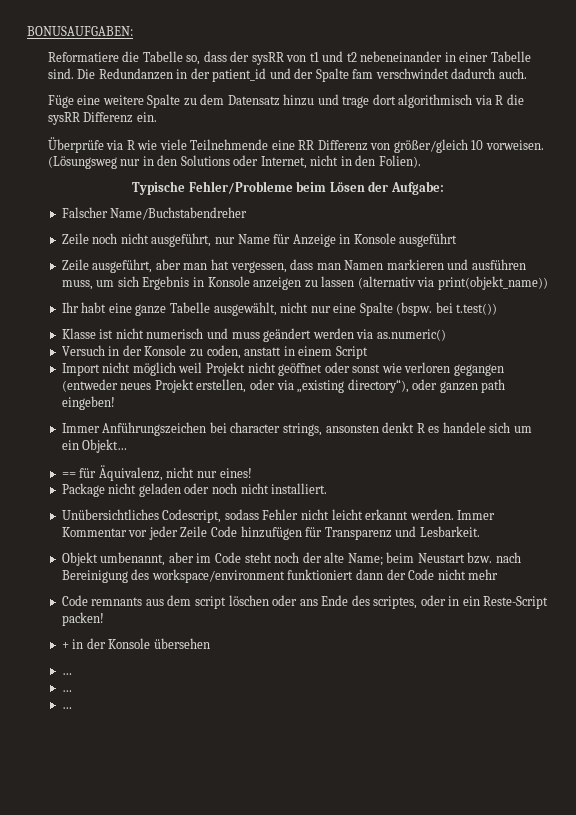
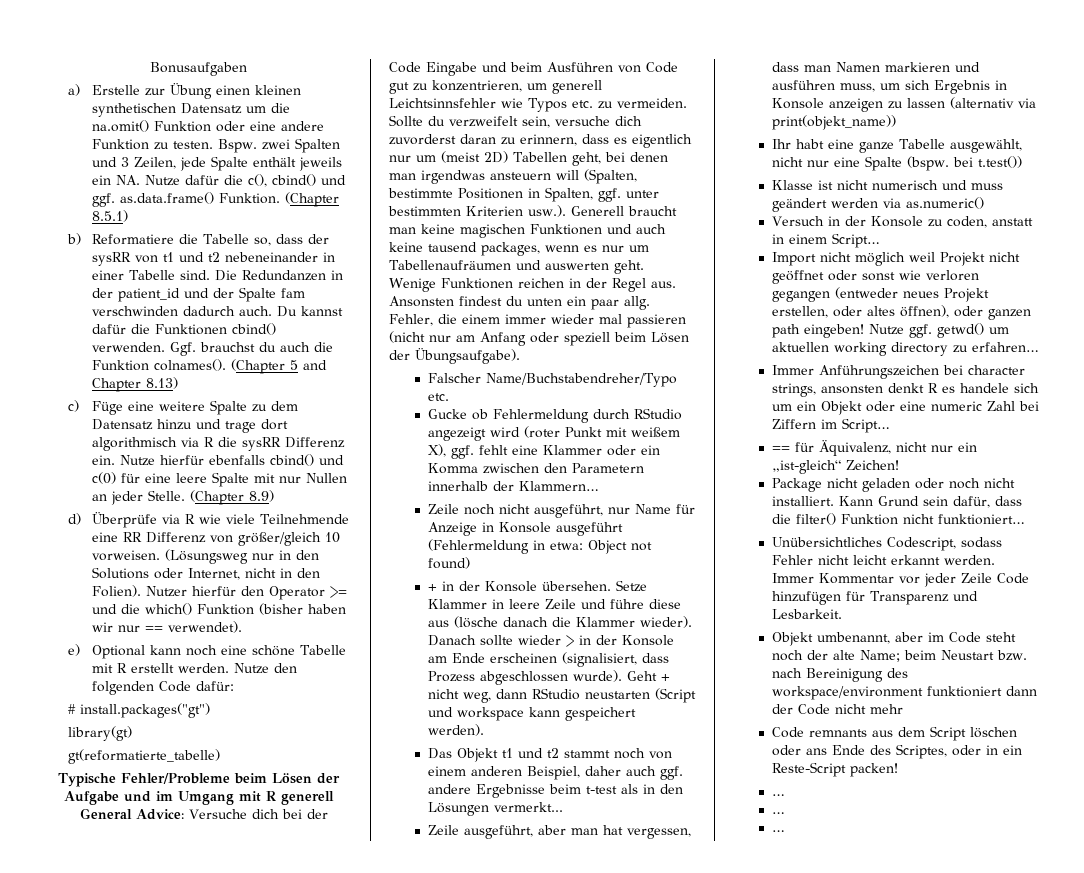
- BONUSAUFGABEN:
- Reformatiere die Tabelle so, dass der sysRR von t1 und t2 nebeneinander in einer Tabelle sind.
+ Bonusaufgaben
+ a) Erstelle zur Übung einen kleinen synthetischen Datensatz um die na.omit() Funktion oder eine andere Funktion zu testen. Bspw. zwei Spalten und 3 Zeilen, jede Spalte enthält jeweils ein NA. Nutze dafür die c(), cbind() und ggf. as.data.frame() Funktion. (Chapter 8.5.1)
+ b) Reformatiere die Tabelle so, dass der sysRR von t1 und t2 nebeneinander in einer Tabelle sind.
- Die Redundanzen in der patient_id und der Spalte fam verschwindet dadurch auch.
- Füge eine weitere Spalte zu dem Datensatz hinzu und trage dort algorithmisch via R die sysRR Differenz ein.
- Überprüfe via R wie viele Teilnehmende eine RR Differenz von größer/gleich 10 vorweisen.
+ Die Redundanzen in der patient_id und der Spalte fam verschwinden dadurch auch. Du kannst dafür die Funktionen cbind() verwenden. Ggf. brauchst du auch die Funktion colnames(). (Chapter 5 and Chapter 8.13)
+ c) Füge eine weitere Spalte zu dem Datensatz hinzu und trage dort algorithmisch via R die sysRR Differenz ein. Nutze hierfür ebenfalls cbind() und c(0) für eine leere Spalte mit nur Nullen an jeder Stelle. (Chapter 8.9)
+ d) Überprüfe via R wie viele Teilnehmende eine RR Differenz von größer/gleich 10 vorweisen.
+ Nutzer hierfür den Operator >= und die which() Funktion (bisher haben wir nur == verwendet).
+ e) Optional kann noch eine schöne Tabelle mit R erstellt werden. Nutze den folgenden Code dafür:
+ # install.packages("gt")
+ library(gt)
+ gt(reformatierte_tabelle)
- Typische Fehler/Probleme beim Lösen der Aufgabe:
- Falscher Name/Buchstabendreher
+ Typische Fehler/Probleme beim Lösen der Aufgabe und im Umgang mit R generell
+ General Advice: Versuche dich bei der Code Eingabe und beim Ausführen von Code gut zu konzentrieren, um generell Leichtsinnsfehler wie Typos etc. zu vermeiden. Sollte du verzweifelt sein, versuche dich zuvorderst daran zu erinnern, dass es eigentlich nur um (meist 2D) Tabellen geht, bei denen man irgendwas ansteuern will (Spalten, bestimmte Positionen in Spalten, ggf. unter bestimmten Kriterien usw.). Generell braucht man keine magischen Funktionen und auch keine tausend packages, wenn es nur um Tabellenaufräumen und auswerten geht. Wenige Funktionen reichen in der Regel aus. Ansonsten findest du unten ein paar allg. Fehler, die einem immer wieder mal passieren (nicht nur am Anfang oder speziell beim Lösen der Übungsaufgabe).
+ Falscher Name/Buchstabendreher/Typo etc.
+ Gucke ob Fehlermeldung durch RStudio angezeigt wird (roter Punkt mit weißem X), ggf. fehlt eine Klammer oder ein Komma zwischen den Parametern innerhalb der Klammern…
- Zeile noch nicht ausgeführt, nur Name für Anzeige in Konsole ausgeführt
+ Zeile noch nicht ausgeführt, nur Name für Anzeige in Konsole ausgeführt (Fehlermeldung in etwa: Object not found)
+ + in der Konsole übersehen. Setze Klammer in leere Zeile und führe diese aus (lösche danach die Klammer wieder). Danach sollte wieder > in der Konsole am Ende erscheinen (signalisiert, dass Prozess abgeschlossen wurde). Geht + nicht weg, dann RStudio neustarten (Script und workspace kann gespeichert werden).
+ Das Objekt t1 und t2 stammt noch von einem anderen Beispiel, daher auch ggf. andere Ergebnisse beim t-test als in den Lösungen vermerkt...
- Versuch in der Konsole zu coden, anstatt in einem Script
+ Versuch in der Konsole zu coden, anstatt in einem Script…
- Import nicht möglich weil Projekt nicht geöffnet oder sonst wie verloren gegangen (entweder neues Projekt erstellen, oder via „existing directory“), oder ganzen path eingeben!
+ Import nicht möglich weil Projekt nicht geöffnet oder sonst wie verloren gegangen (entweder neues Projekt erstellen, oder altes öffnen), oder ganzen path eingeben! Nutze ggf. getwd() um aktuellen working directory zu erfahren…
- Immer Anführungszeichen bei character strings, ansonsten denkt R es handele sich um ein Objekt…
+ Immer Anführungszeichen bei character strings, ansonsten denkt R es handele sich um ein Objekt oder eine numeric Zahl bei Ziffern im Script…
- == für Äquivalenz, nicht nur eines!
+ == für Äquivalenz, nicht nur ein „ist-gleich“ Zeichen!
+ Kann Grund sein dafür, dass die filter() Funktion nicht funktioniert…
- Code remnants aus dem script löschen oder ans Ende des scriptes, oder in ein Reste-Script packen!
+ Code remnants aus dem Script löschen oder ans Ende des Scriptes, oder in ein Reste-Script packen!
- + in der Konsole übersehen

